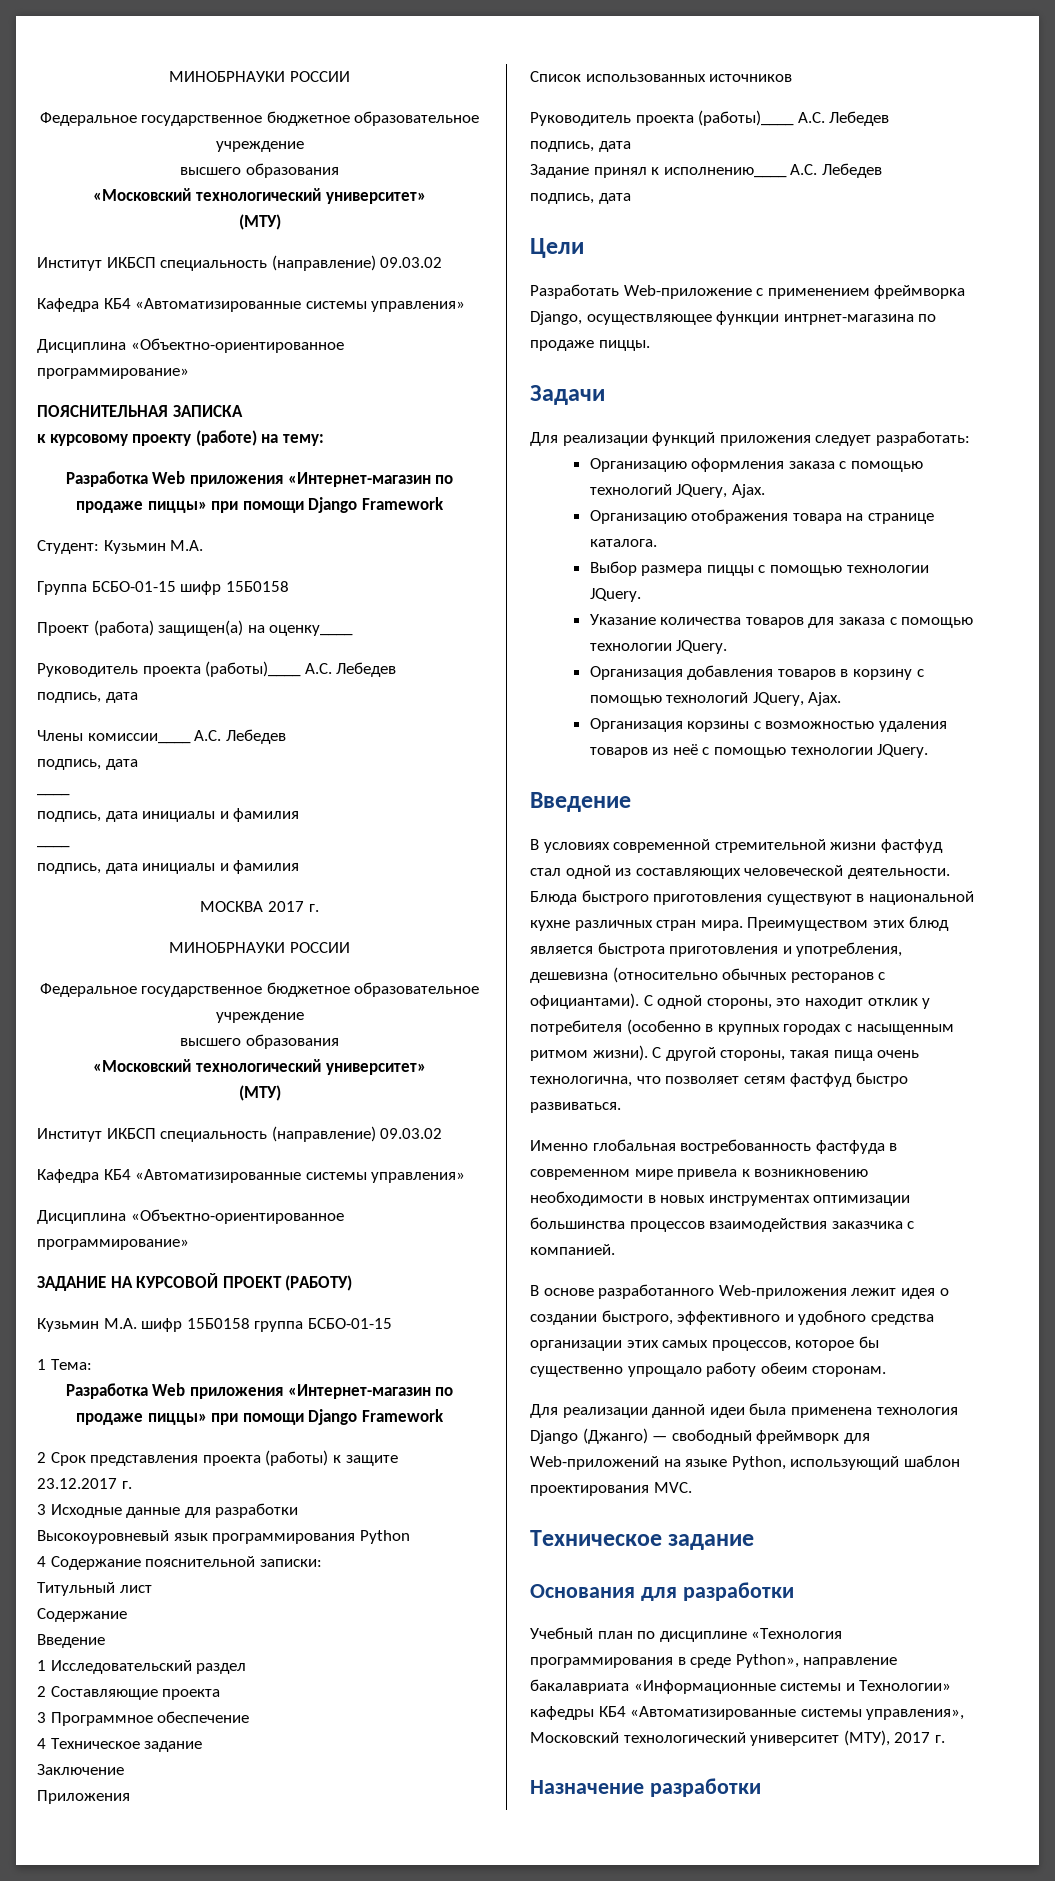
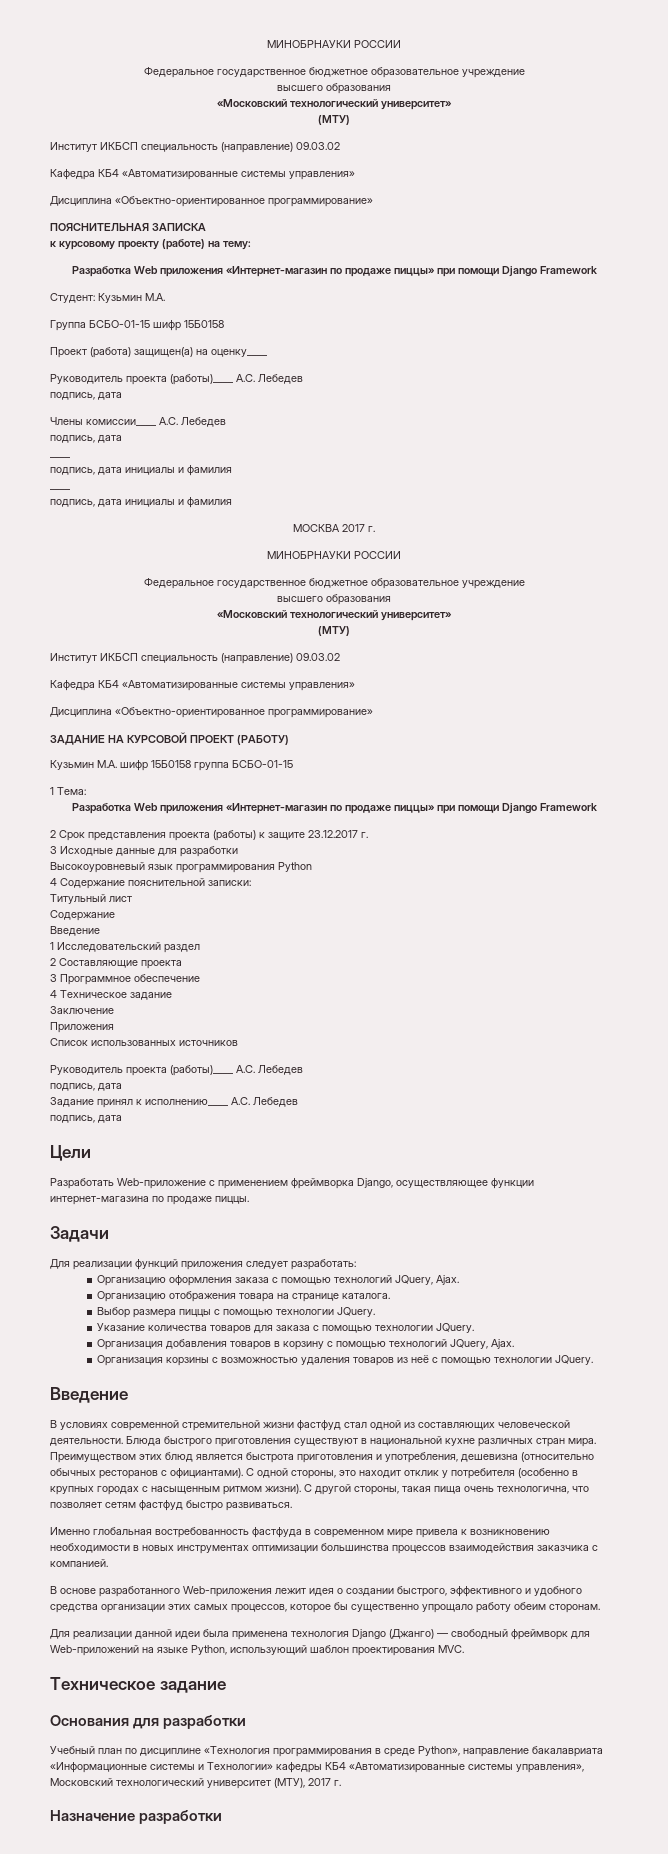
- Разработать Web-приложение с применением фреймворка Django, осуществляющее функции интрнет-магазина по продаже пиццы.
+ Разработать Web-приложение с применением фреймворка Django, осуществляющее функции интернет-магазина по продаже пиццы.

